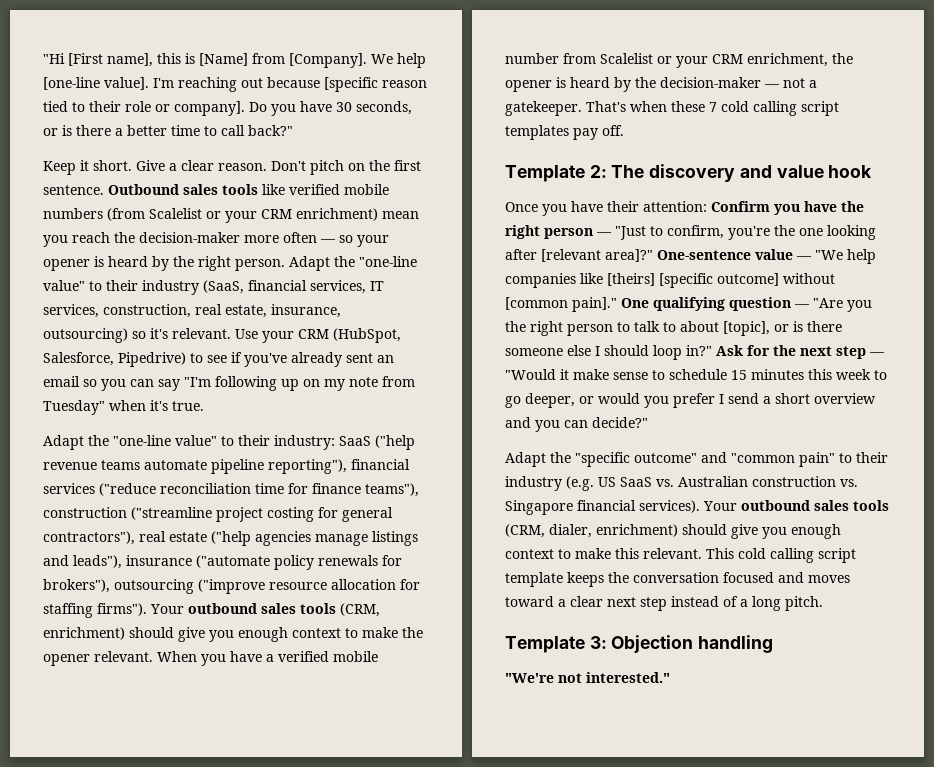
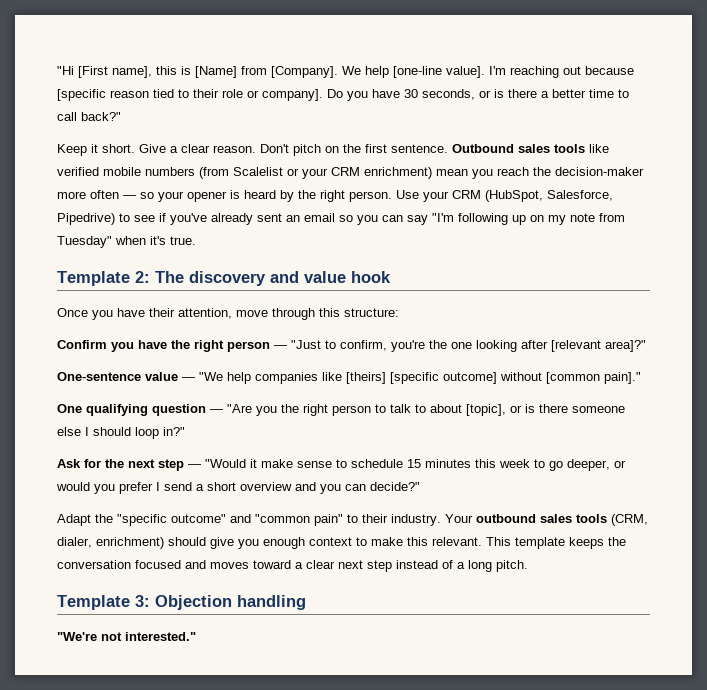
- Adapt the "one-line value" to their industry (SaaS, financial services, IT services, construction, real estate, insurance, outsourcing) so it's relevant.
- Adapt the "one-line value" to their industry: SaaS ("help revenue teams automate pipeline reporting"), financial services ("reduce reconciliation time for finance teams"), construction ("streamline project costing for general contractors"), real estate ("help agencies manage listings and leads"), insurance ("automate policy renewals for brokers"), outsourcing ("improve resource allocation for staffing firms"). Your outbound sales tools (CRM, enrichment) should give you enough context to make the opener relevant. When you have a verified mobile number from Scalelist or your CRM enrichment, the opener is heard by the decision-maker — not a gatekeeper. That's when these 7 cold calling script templates pay off.
- Once you have their attention: Confirm you have the right person — "Just to confirm, you're the one looking after [relevant area]?" One-sentence value — "We help companies like [theirs] [specific outcome] without [common pain]." One qualifying question — "Are you the right person to talk to about [topic], or is there someone else I should loop in?" Ask for the next step — "Would it make sense to schedule 15 minutes this week to go deeper, or would you prefer I send a short overview and you can decide?"
+ Once you have their attention, move through this structure:
+ Confirm you have the right person — "Just to confirm, you're the one looking after [relevant area]?"
+ One-sentence value — "We help companies like [theirs] [specific outcome] without [common pain]."
+ One qualifying question — "Are you the right person to talk to about [topic], or is there someone else I should loop in?"
+ Ask for the next step — "Would it make sense to schedule 15 minutes this week to go deeper, or would you prefer I send a short overview and you can decide?"
- Adapt the "specific outcome" and "common pain" to their industry (e.g. US SaaS vs. Australian construction vs. Singapore financial services).
+ Adapt the "specific outcome" and "common pain" to their industry.
- This cold calling script template keeps the conversation focused and moves toward a clear next step instead of a long pitch.
+ This template keeps the conversation focused and moves toward a clear next step instead of a long pitch.

